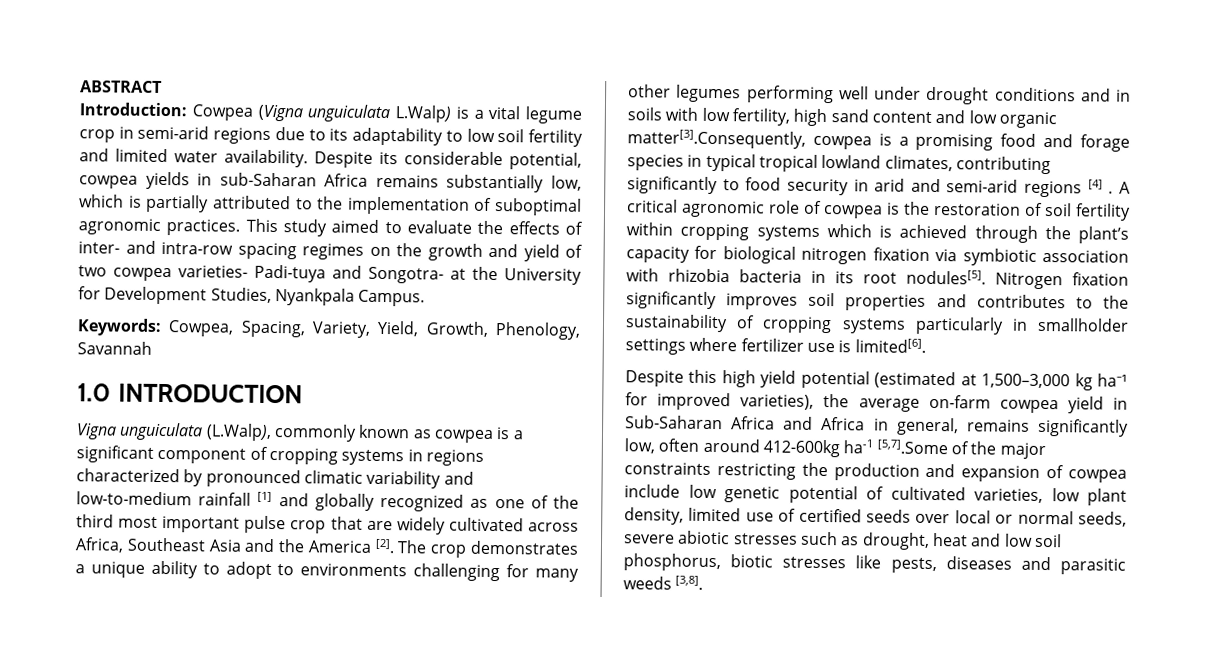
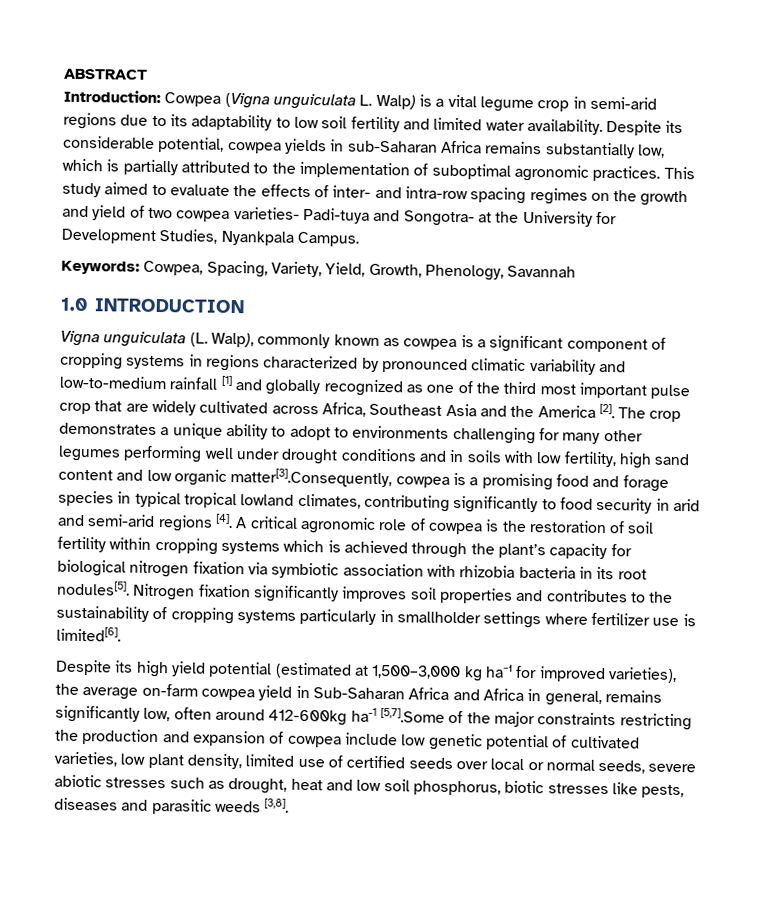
- Introduction: Cowpea (Vigna unguiculata L.Walp) is a vital legume crop in semi-arid regions due to its adaptability to low soil fertility and limited water availability.
+ Introduction: Cowpea (Vigna unguiculata L. Walp) is a vital legume crop in semi-arid regions due to its adaptability to low soil fertility and limited water availability.
- Vigna unguiculata (L.Walp), commonly known as cowpea is a significant component of cropping systems in regions characterized by pronounced climatic variability and low-to-medium rainfall [1] and globally recognized as one of the third most important pulse crop that are widely cultivated across Africa, Southeast Asia and the America [2].
+ Vigna unguiculata (L. Walp), commonly known as cowpea is a significant component of cropping systems in regions characterized by pronounced climatic variability and low-to-medium rainfall [1] and globally recognized as one of the third most important pulse crop that are widely cultivated across Africa, Southeast Asia and the America [2].
- The crop demonstrates a unique ability to adopt to environments challenging for many other legumes performing well under drought conditions and in soils with low fertility, high sand content and low organic matter[3].Consequently, cowpea is a promising food and forage species in typical tropical lowland climates, contributing significantly to food security in arid and semi-arid regions [4] .
+ The crop demonstrates a unique ability to adopt to environments challenging for many other legumes performing well under drought conditions and in soils with low fertility, high sand content and low organic matter[3].Consequently, cowpea is a promising food and forage species in typical tropical lowland climates, contributing significantly to food security in arid and semi-arid regions [4].
- Despite this high yield potential (estimated at 1,500–3,000 kg ha⁻¹ for improved varieties), the average on-farm cowpea yield in Sub-Saharan Africa and Africa in general, remains significantly low, often around 412-600kg ha-1 [5,7].Some of the major constraints restricting the production and expansion of cowpea include low genetic potential of cultivated varieties, low plant density, limited use of certified seeds over local or normal seeds, severe abiotic stresses such as drought, heat and low soil phosphorus, biotic stresses like pests, diseases and parasitic weeds [3,8].
+ Despite its high yield potential (estimated at 1,500–3,000 kg ha⁻¹ for improved varieties), the average on-farm cowpea yield in Sub-Saharan Africa and Africa in general, remains significantly low, often around 412-600kg ha-1 [5,7].Some of the major constraints restricting the production and expansion of cowpea include low genetic potential of cultivated varieties, low plant density, limited use of certified seeds over local or normal seeds, severe abiotic stresses such as drought, heat and low soil phosphorus, biotic stresses like pests, diseases and parasitic weeds [3,8].

